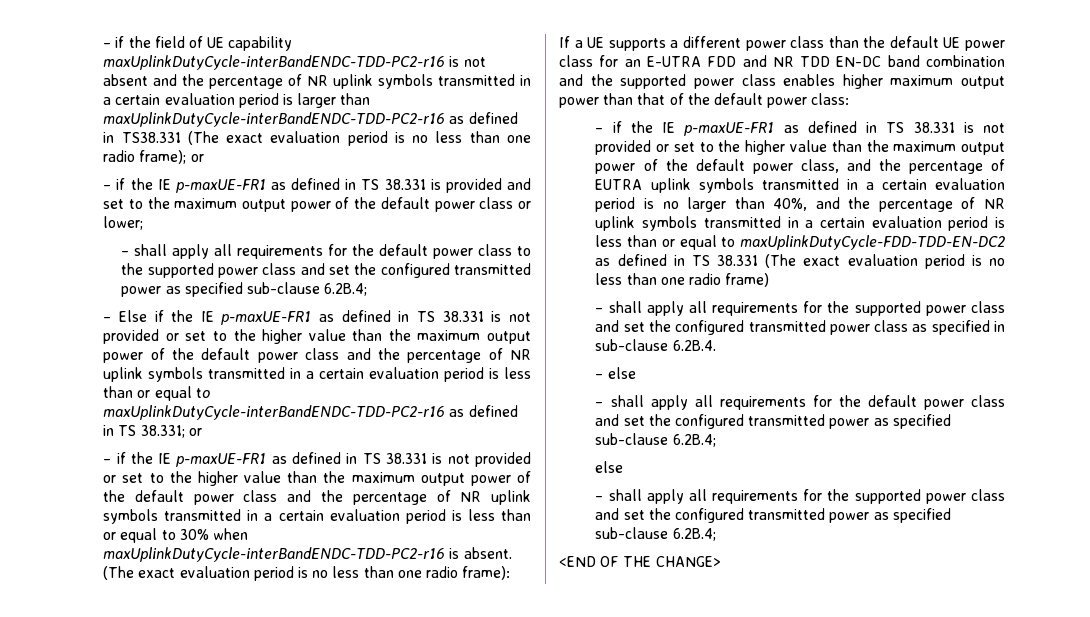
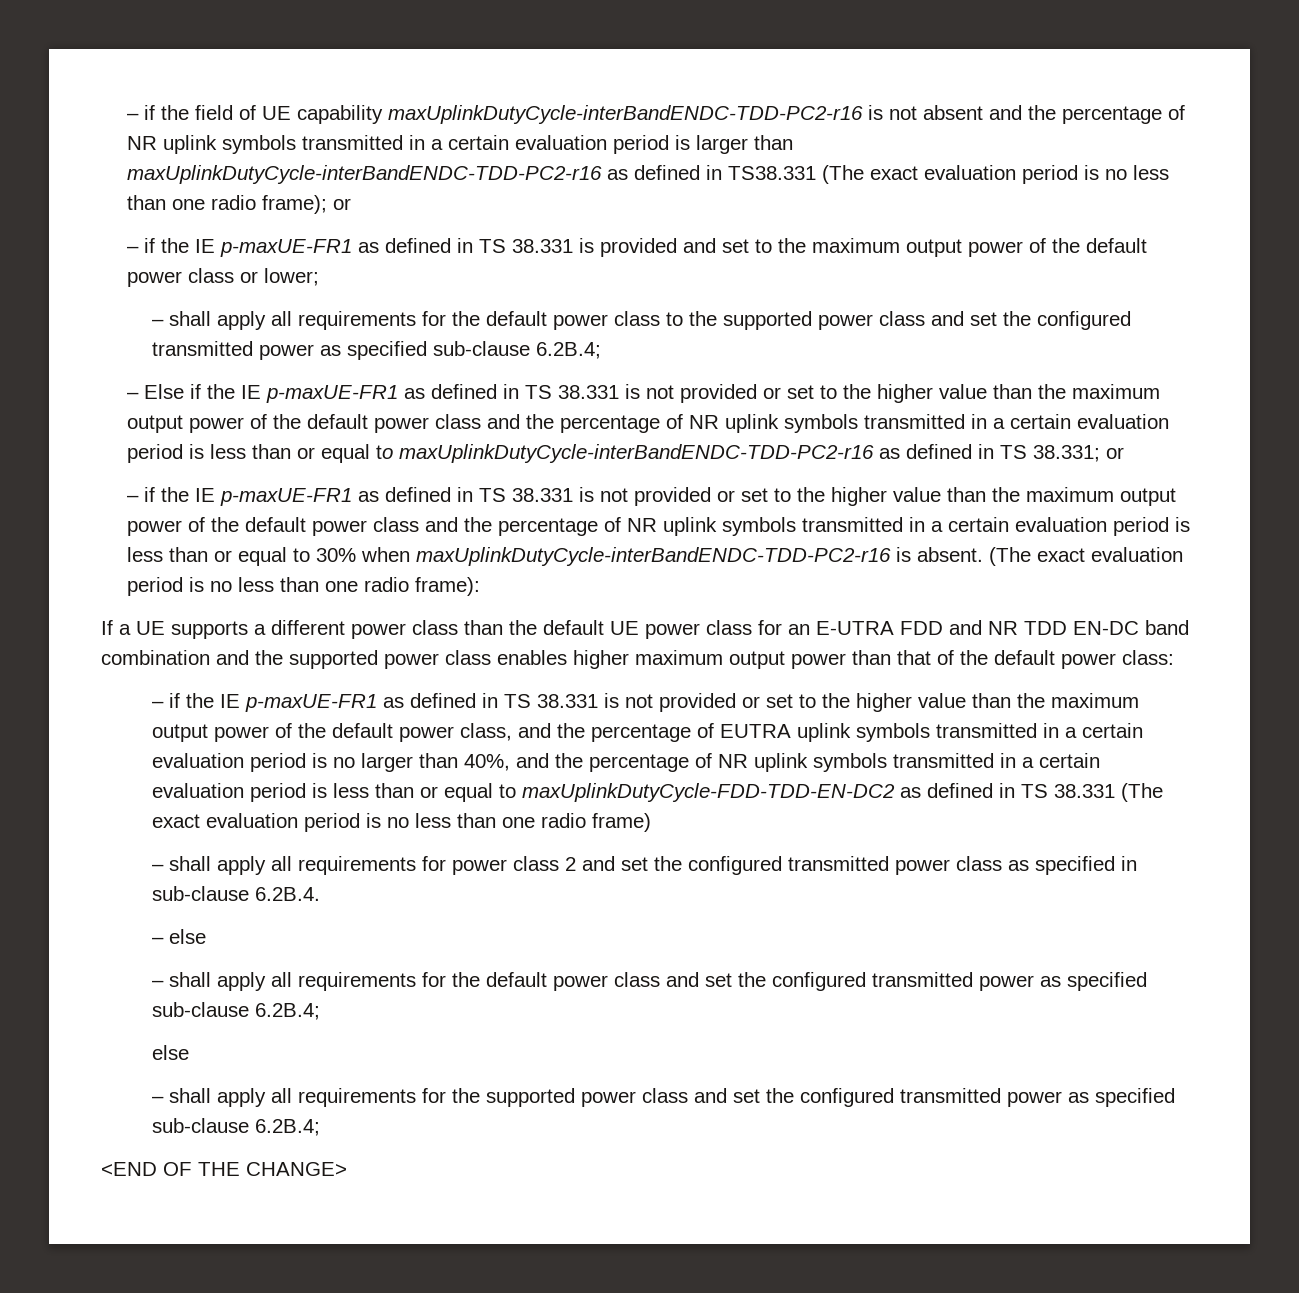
- – shall apply all requirements for the supported power class and set the configured transmitted power class as specified in sub-clause 6.2B.4.
+ – shall apply all requirements for power class 2 and set the configured transmitted power class as specified in sub-clause 6.2B.4.

